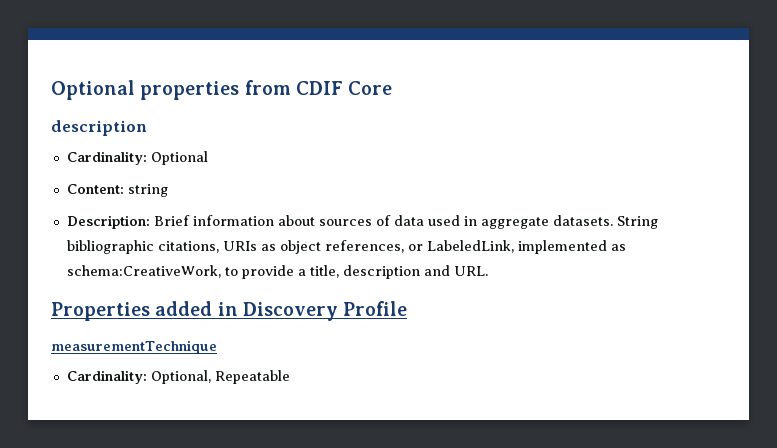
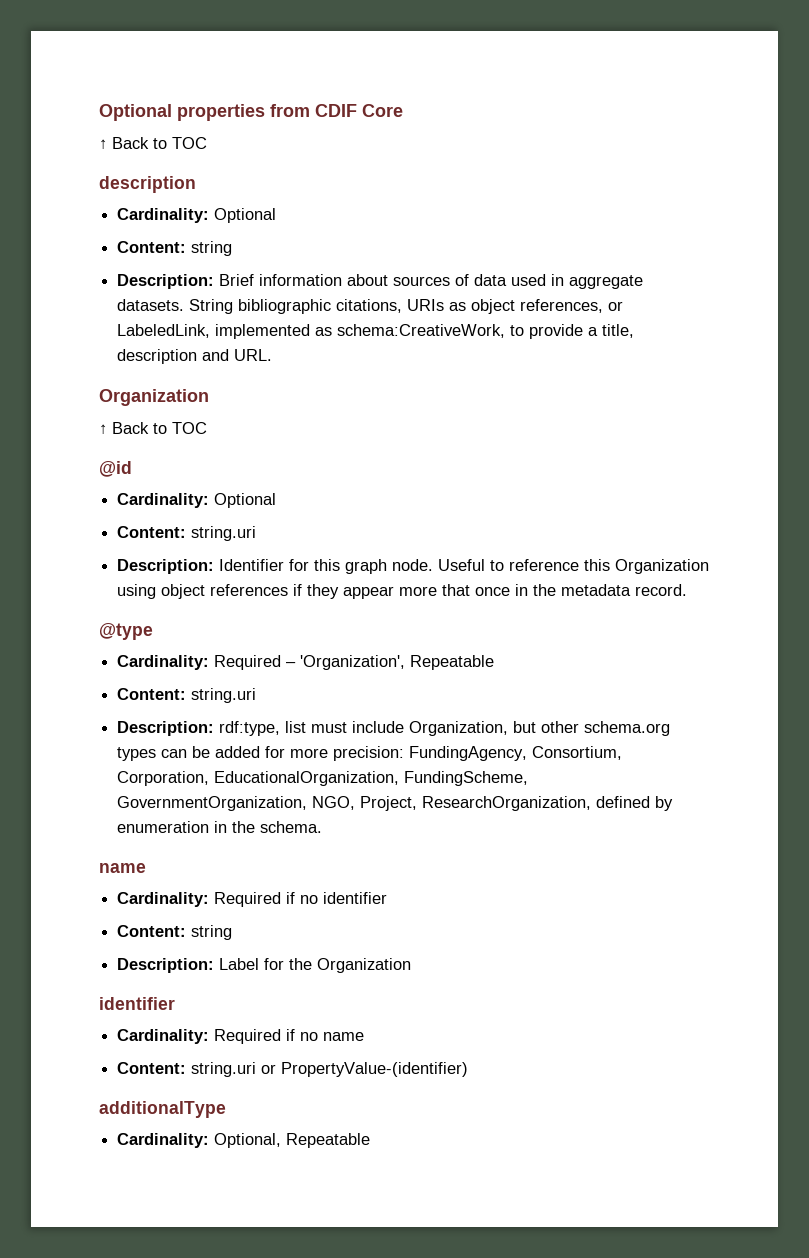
  Optional properties from CDIF Core
+ ↑ Back to TOC
  String bibliographic citations, URIs as object references, or LabeledLink, implemented as schema:CreativeWork, to provide a title, description and URL.
- Properties added in Discovery Profile
- measurementTechnique
+ Organization
+ ↑ Back to TOC
+ @id
+ Cardinality: Optional
+ Content: string.uri
+ Description: Identifier for this graph node. Useful to reference this Organization using object references if they appear more that once in the metadata record.
+ @type
+ Cardinality: Required – 'Organization', Repeatable
+ Content: string.uri
+ Description: rdf:type, list must include Organization, but other schema.org types can be added for more precision: FundingAgency, Consortium, Corporation, EducationalOrganization, FundingScheme, GovernmentOrganization, NGO, Project, ResearchOrganization, defined by enumeration in the schema.
+ name
+ Cardinality: Required if no identifier
+ Content: string
+ Description: Label for the Organization
+ identifier
+ Cardinality: Required if no name
+ Content: string.uri or PropertyValue-(identifier)
+ additionalType

